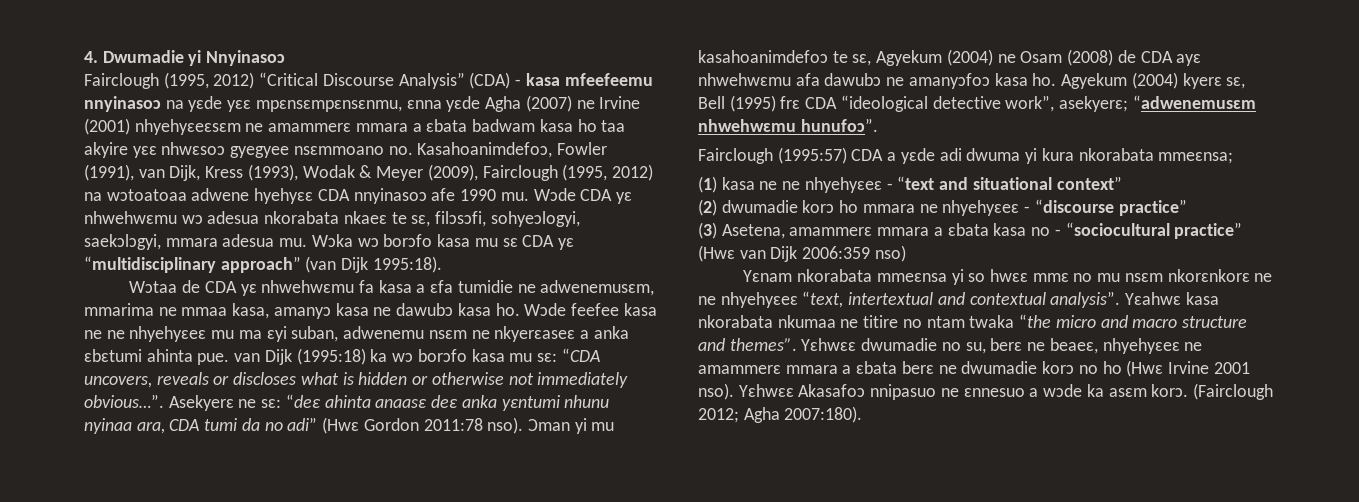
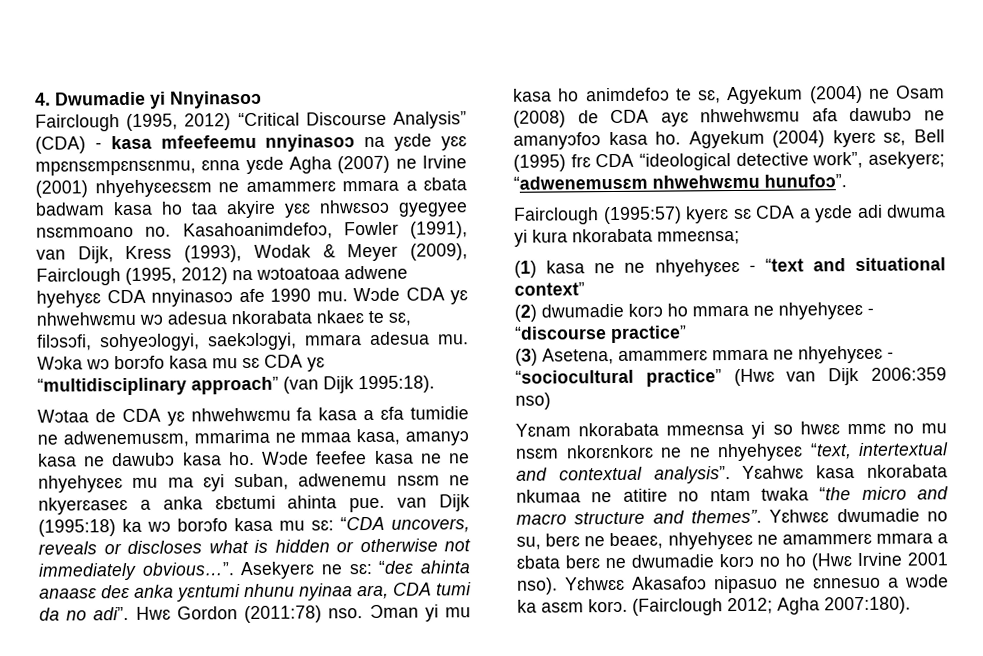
- Asekyerɛ ne sɛ: “deɛ ahinta anaasɛ deɛ anka yɛntumi nhunu nyinaa ara, CDA tumi da no adi” (Hwɛ Gordon 2011:78 nso). Ɔman yi mu kasahoanimdefoɔ te sɛ, Agyekum (2004) ne Osam (2008) de CDA ayɛ nhwehwɛmu afa dawubɔ ne amanyɔfoɔ kasa ho.
+ Asekyerɛ ne sɛ: “deɛ ahinta anaasɛ deɛ anka yɛntumi nhunu nyinaa ara, CDA tumi da no adi”. Hwɛ Gordon (2011:78) nso. Ɔman yi mu kasa ho animdefoɔ te sɛ, Agyekum (2004) ne Osam (2008) de CDA ayɛ nhwehwɛmu afa dawubɔ ne amanyɔfoɔ kasa ho.
- Fairclough (1995:57) CDA a yɛde adi dwuma yi kura nkorabata mmeɛnsa;
+ Fairclough (1995:57) kyerɛ sɛ CDA a yɛde adi dwuma yi kura nkorabata mmeɛnsa;
- (3) Asetena, amammerɛ mmara a ɛbata kasa no - “sociocultural practice” (Hwɛ van Dijk 2006:359 nso)
+ (3) Asetena, amammerɛ mmara ne nhyehyɛeɛ - “sociocultural practice” (Hwɛ van Dijk 2006:359 nso)
- Yɛahwɛ kasa nkorabata nkumaa ne titire no ntam twaka “the micro and macro structure and themes”.
+ Yɛahwɛ kasa nkorabata nkumaa ne atitire no ntam twaka “the micro and macro structure and themes”.
- Yɛhwɛɛ Akasafoɔ nnipasuo ne ɛnnesuo a wɔde ka asɛm korɔ.
+ Yɛhwɛɛ Akasafoɔ nipasuo ne ɛnnesuo a wɔde ka asɛm korɔ.

